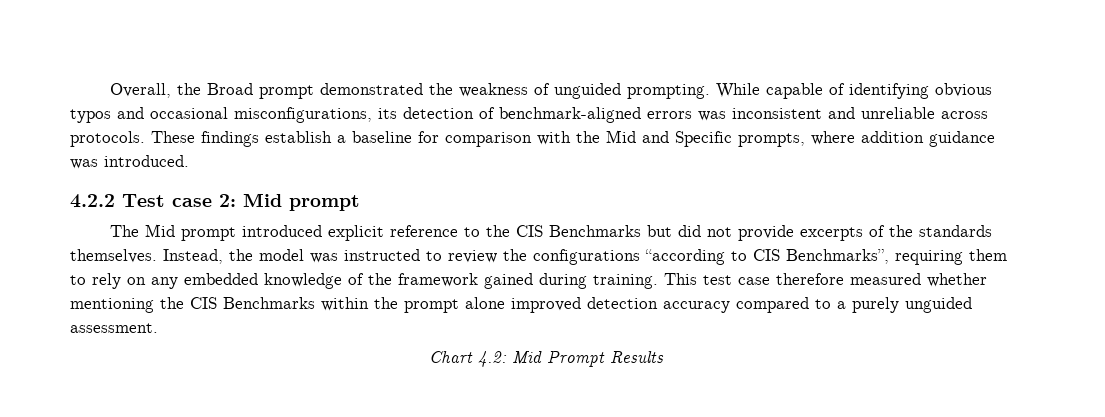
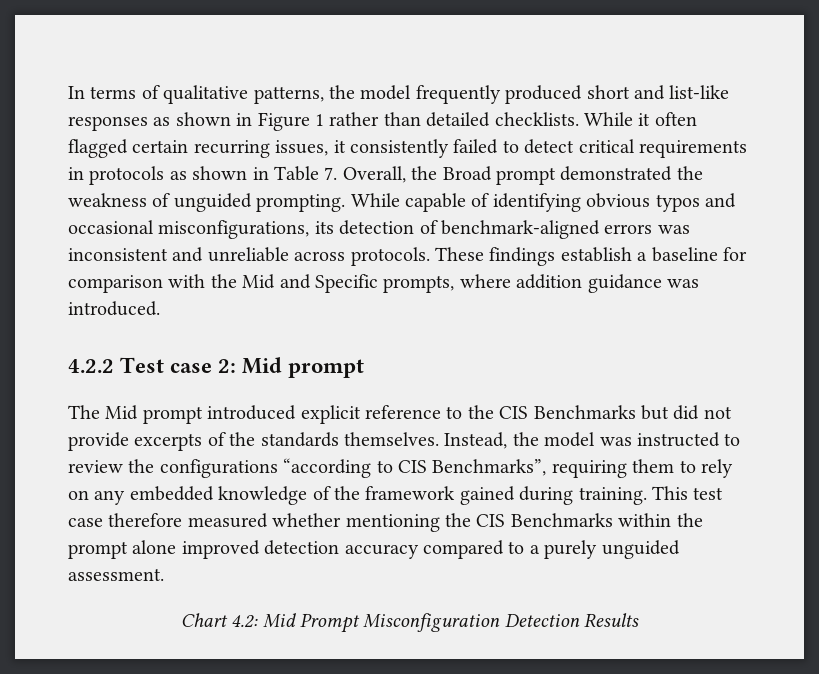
- Overall, the Broad prompt demonstrated the weakness of unguided prompting.
+ In terms of qualitative patterns, the model frequently produced short and list-like responses as shown in Figure 1 rather than detailed checklists. While it often flagged certain recurring issues, it consistently failed to detect critical requirements in protocols as shown in Table 7. Overall, the Broad prompt demonstrated the weakness of unguided prompting.
- Chart 4.2: Mid Prompt Results
+ Chart 4.2: Mid Prompt Misconfiguration Detection Results

